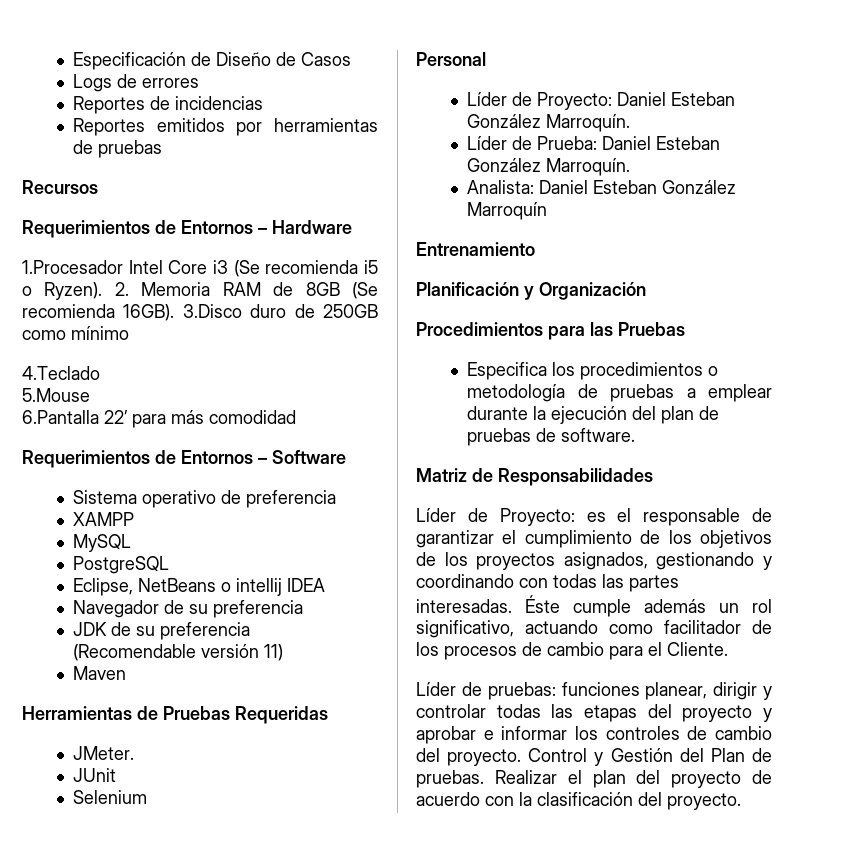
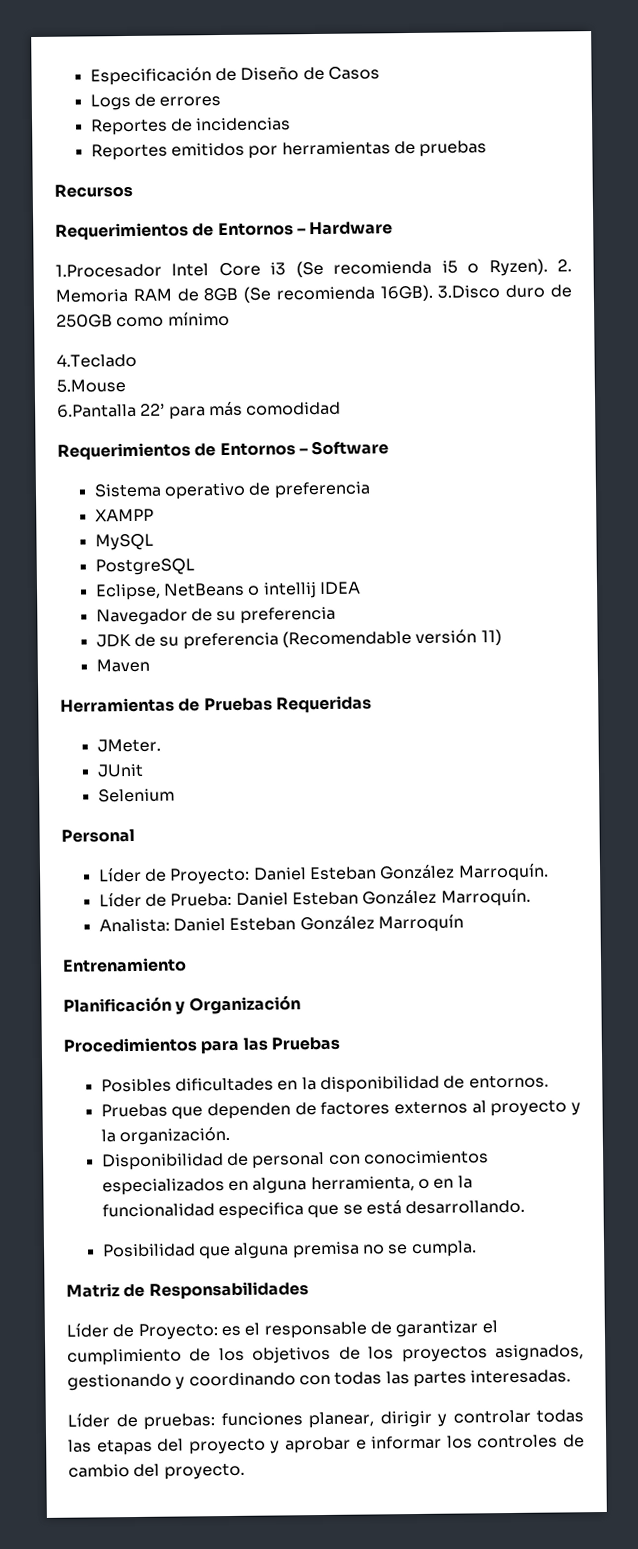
- Especifica los procedimientos o metodología de pruebas a emplear durante la ejecución del plan de pruebas de software.
+ Posibles dificultades en la disponibilidad de entornos.
+ Pruebas que dependen de factores externos al proyecto y la organización.
+ Disponibilidad de personal con conocimientos especializados en alguna herramienta, o en la funcionalidad especifica que se está desarrollando.
+ Posibilidad que alguna premisa no se cumpla.
- Éste cumple además un rol significativo, actuando como facilitador de los procesos de cambio para el Cliente.
- Control y Gestión del Plan de pruebas. Realizar el plan del proyecto de acuerdo con la clasificación del proyecto.

